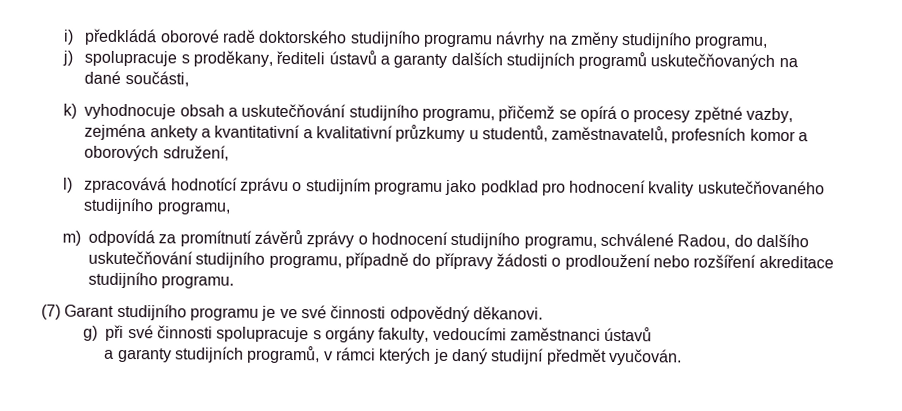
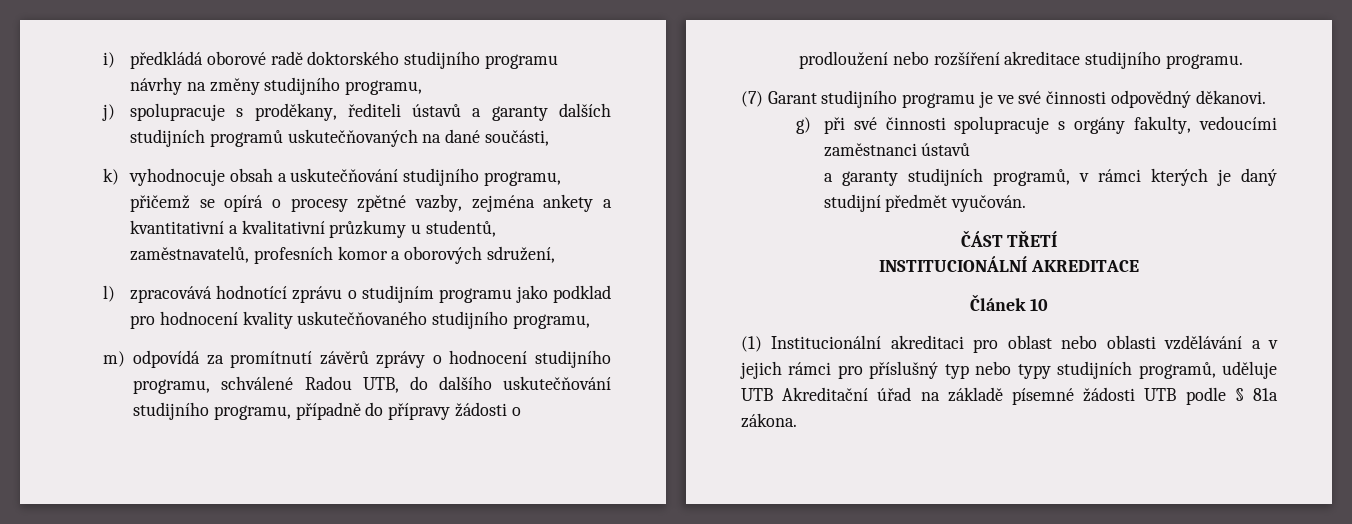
- m) odpovídá za promítnutí závěrů zprávy o hodnocení studijního programu, schválené Radou, do dalšího uskutečňování studijního programu, případně do přípravy žádosti o prodloužení nebo rozšíření akreditace studijního programu.
+ m) odpovídá za promítnutí závěrů zprávy o hodnocení studijního programu, schválené Radou UTB, do dalšího uskutečňování studijního programu, případně do přípravy žádosti o prodloužení nebo rozšíření akreditace studijního programu.
+ ČÁST TŘETÍ
+ INSTITUCIONÁLNÍ AKREDITACE
+ Článek 10
+ (1) Institucionální akreditaci pro oblast nebo oblasti vzdělávání a v jejich rámci pro příslušný typ nebo typy studijních programů, uděluje UTB Akreditační úřad na základě písemné žádosti UTB podle § 81a zákona.

